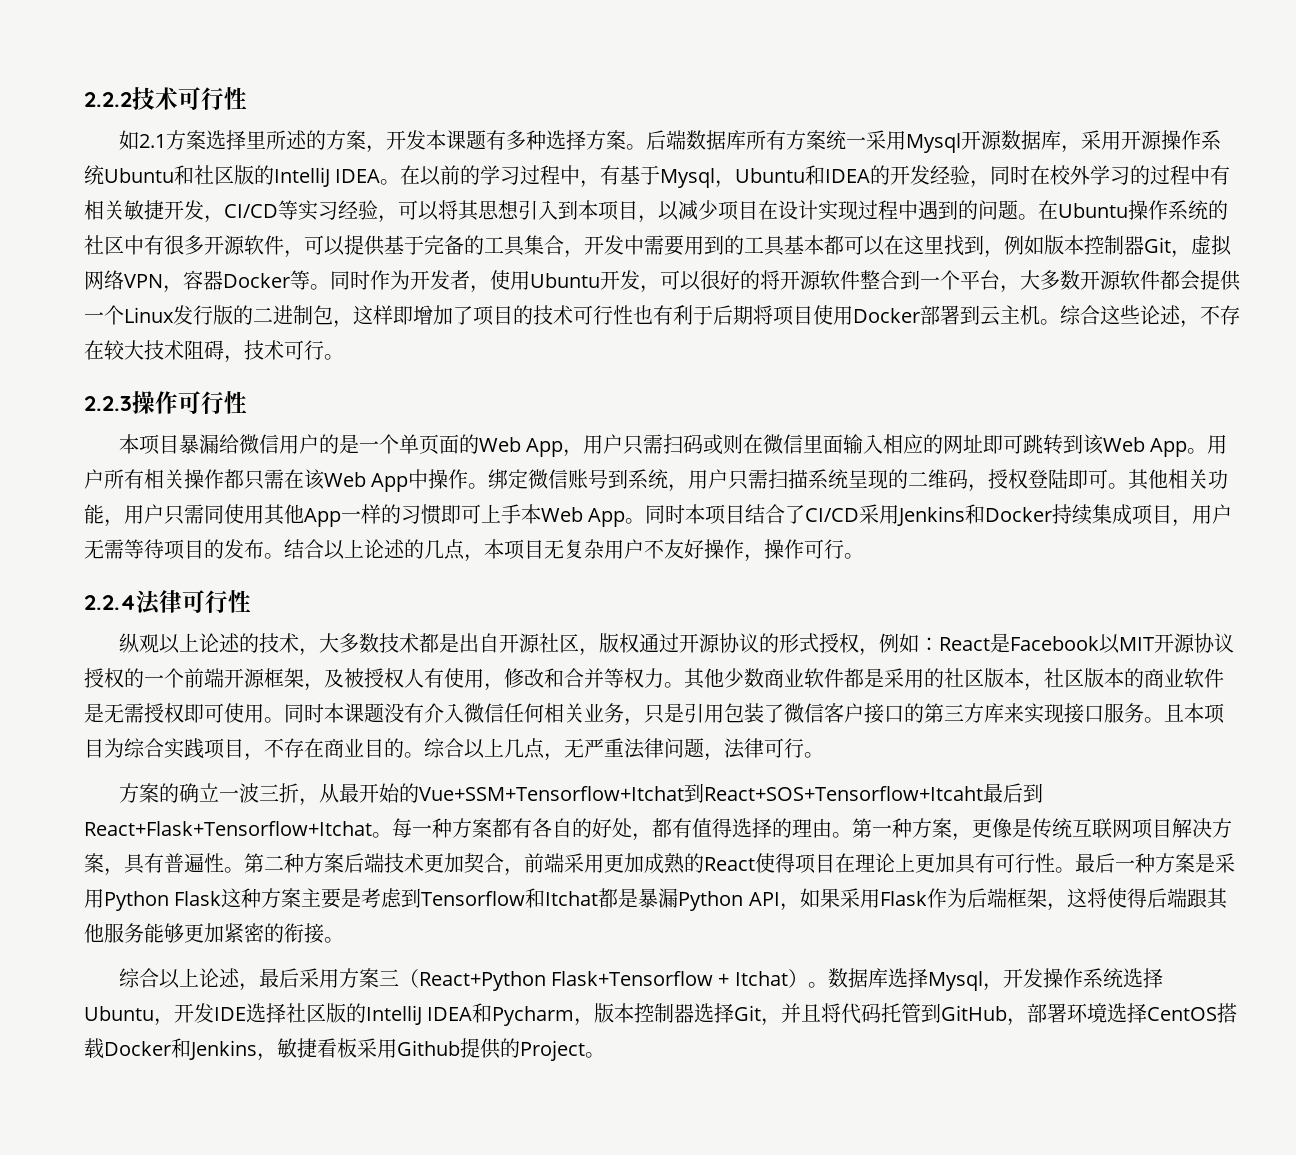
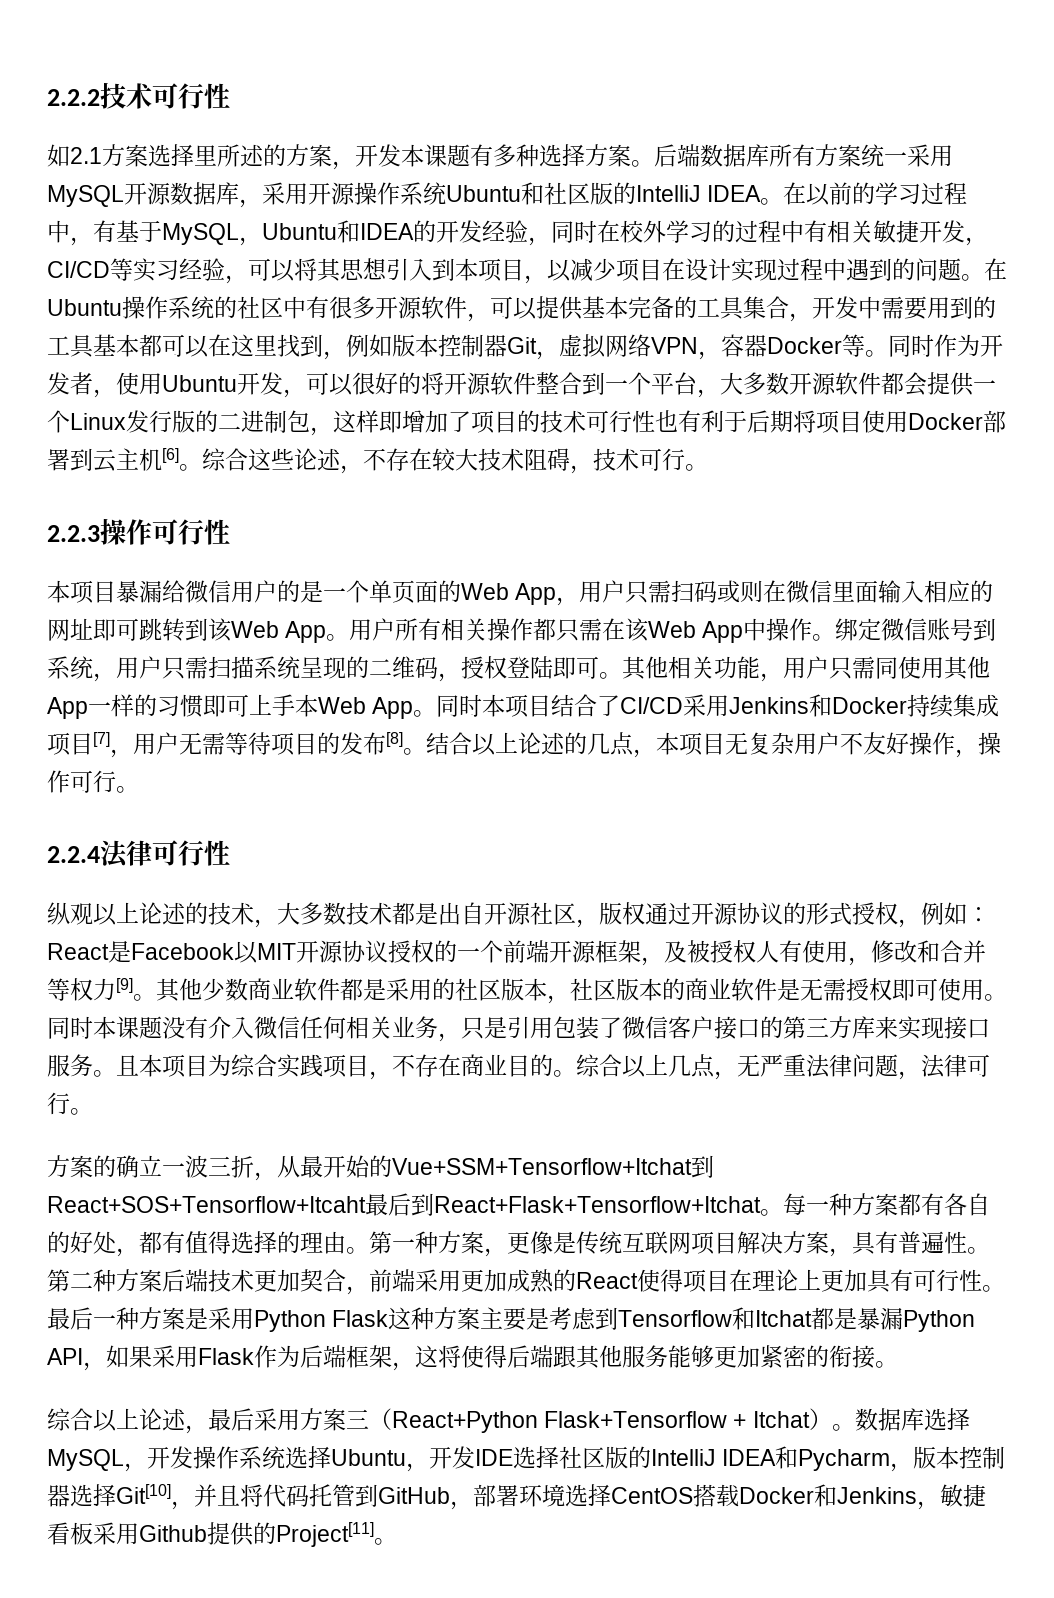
- 后端数据库所有方案统一采用Mysql开源数据库，采用开源操作系统Ubuntu和社区版的IntelliJ IDEA。
+ 后端数据库所有方案统一采用MySQL开源数据库，采用开源操作系统Ubuntu和社区版的IntelliJ IDEA。
- 在以前的学习过程中，有基于Mysql，Ubuntu和IDEA的开发经验，同时在校外学习的过程中有相关敏捷开发，CI/CD等实习经验，可以将其思想引入到本项目，以减少项目在设计实现过程中遇到的问题。
+ 在以前的学习过程中，有基于MySQL，Ubuntu和IDEA的开发经验，同时在校外学习的过程中有相关敏捷开发，CI/CD等实习经验，可以将其思想引入到本项目，以减少项目在设计实现过程中遇到的问题。
- 在Ubuntu操作系统的社区中有很多开源软件，可以提供基于完备的工具集合，开发中需要用到的工具基本都可以在这里找到，例如版本控制器Git，虚拟网络VPN，容器Docker等。
+ 在Ubuntu操作系统的社区中有很多开源软件，可以提供基本完备的工具集合，开发中需要用到的工具基本都可以在这里找到，例如版本控制器Git，虚拟网络VPN，容器Docker等。
- 同时作为开发者，使用Ubuntu开发，可以很好的将开源软件整合到一个平台，大多数开源软件都会提供一个Linux发行版的二进制包，这样即增加了项目的技术可行性也有利于后期将项目使用Docker部署到云主机。
+ 同时作为开发者，使用Ubuntu开发，可以很好的将开源软件整合到一个平台，大多数开源软件都会提供一个Linux发行版的二进制包，这样即增加了项目的技术可行性也有利于后期将项目使用Docker部署到云主机[6]。
- 同时本项目结合了CI/CD采用Jenkins和Docker持续集成项目，用户无需等待项目的发布。
+ 同时本项目结合了CI/CD采用Jenkins和Docker持续集成项目[7]，用户无需等待项目的发布[8]。
- 纵观以上论述的技术，大多数技术都是出自开源社区，版权通过开源协议的形式授权，例如：React是Facebook以MIT开源协议授权的一个前端开源框架，及被授权人有使用，修改和合并等权力。
+ 纵观以上论述的技术，大多数技术都是出自开源社区，版权通过开源协议的形式授权，例如：React是Facebook以MIT开源协议授权的一个前端开源框架，及被授权人有使用，修改和合并等权力[9]。
- 数据库选择Mysql，开发操作系统选择Ubuntu，开发IDE选择社区版的IntelliJ IDEA和Pycharm，版本控制器选择Git，并且将代码托管到GitHub，部署环境选择CentOS搭载Docker和Jenkins，敏捷看板采用Github提供的Project。
+ 数据库选择MySQL，开发操作系统选择Ubuntu，开发IDE选择社区版的IntelliJ IDEA和Pycharm，版本控制器选择Git[10]，并且将代码托管到GitHub，部署环境选择CentOS搭载Docker和Jenkins，敏捷看板采用Github提供的Project[11]。

